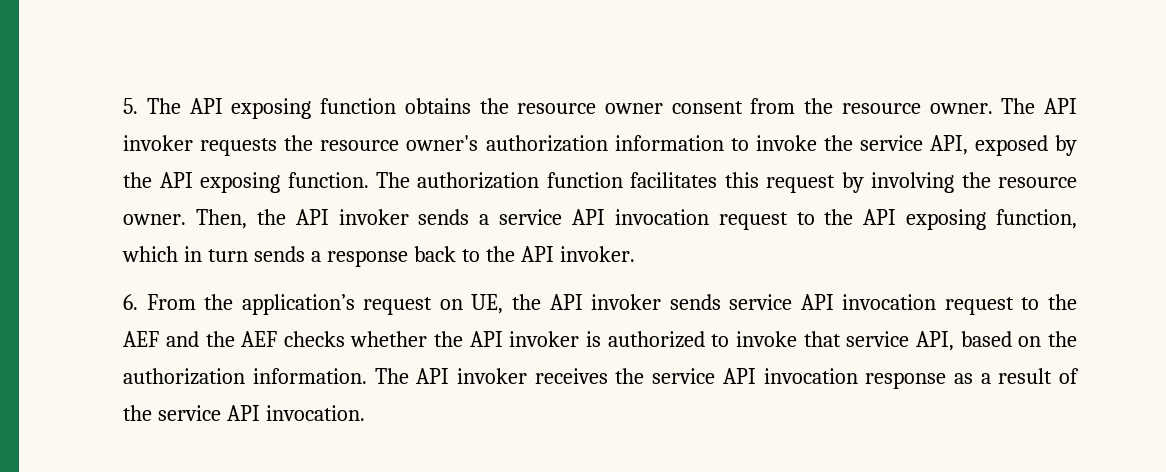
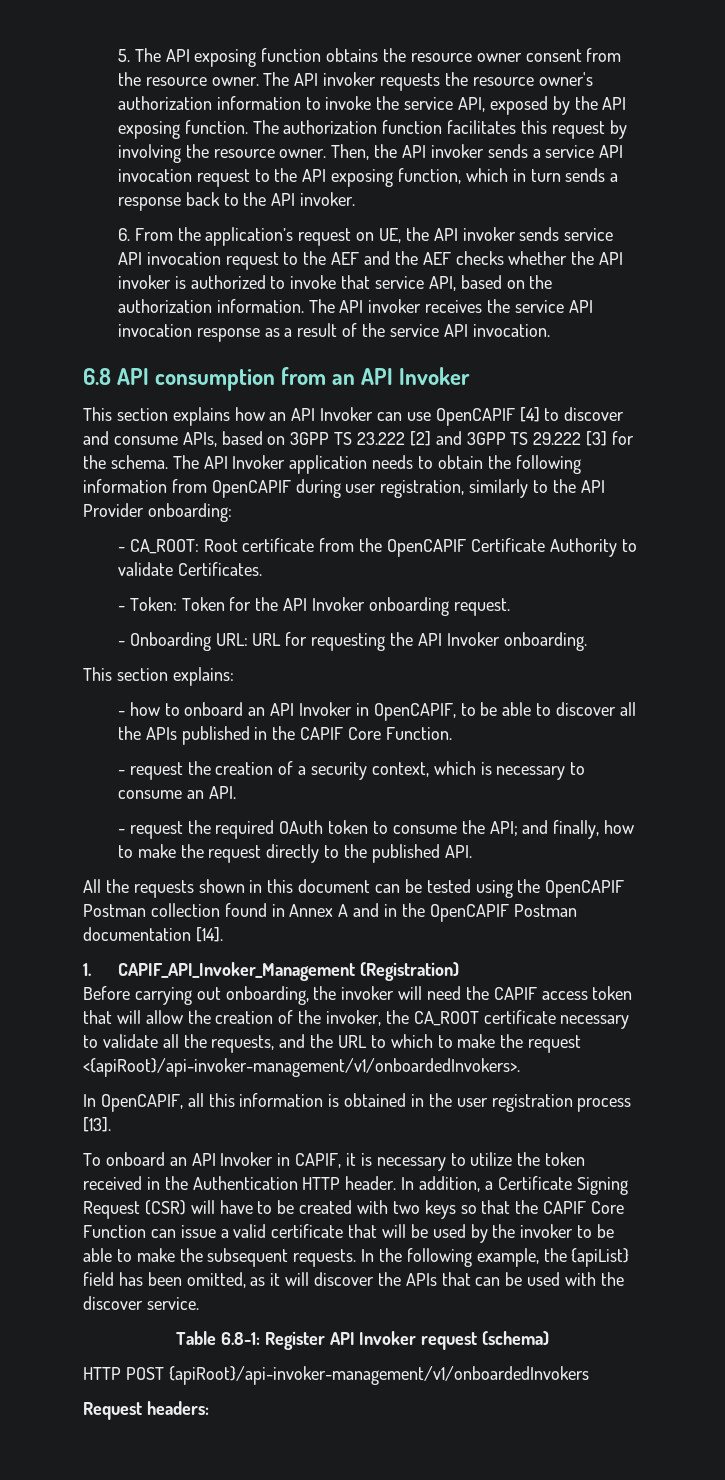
+ 6.8 API consumption from an API Invoker
+ This section explains how an API Invoker can use OpenCAPIF [4] to discover and consume APIs, based on 3GPP TS 23.222 [2] and 3GPP TS 29.222 [3] for the schema. The API Invoker application needs to obtain the following information from OpenCAPIF during user registration, similarly to the API Provider onboarding:
+ - CA_ROOT: Root certificate from the OpenCAPIF Certificate Authority to validate Certificates.
+ - Token: Token for the API Invoker onboarding request.
+ - Onboarding URL: URL for requesting the API Invoker onboarding.
+ This section explains:
+ - how to onboard an API Invoker in OpenCAPIF, to be able to discover all the APIs published in the CAPIF Core Function.
+ - request the creation of a security context, which is necessary to consume an API.
+ - request the required OAuth token to consume the API; and finally, how to make the request directly to the published API.
+ All the requests shown in this document can be tested using the OpenCAPIF Postman collection found in Annex A and in the OpenCAPIF Postman documentation [14].
+ 1. CAPIF_API_Invoker_Management (Registration)
+ Before carrying out onboarding, the invoker will need the CAPIF access token that will allow the creation of the invoker, the CA_ROOT certificate necessary to validate all the requests, and the URL to which to make the request <{apiRoot}/api-invoker-management/v1/onboardedInvokers>.
+ In OpenCAPIF, all this information is obtained in the user registration process [13].
+ To onboard an API Invoker in CAPIF, it is necessary to utilize the token received in the Authentication HTTP header. In addition, a Certificate Signing Request (CSR) will have to be created with two keys so that the CAPIF Core Function can issue a valid certificate that will be used by the invoker to be able to make the subsequent requests. In the following example, the {apiList} field has been omitted, as it will discover the APIs that can be used with the discover service.
+ Table 6.8-1: Register API Invoker request (schema)
+ HTTP POST {apiRoot}/api-invoker-management/v1/onboardedInvokers
+ Request headers:

